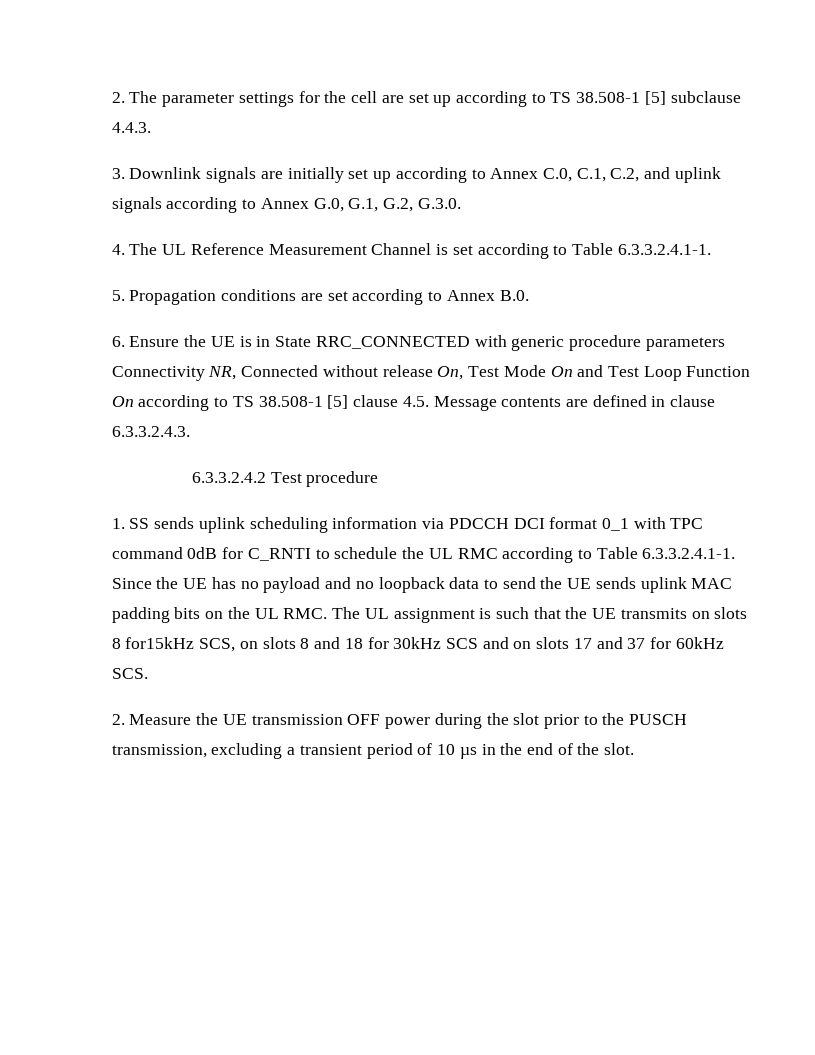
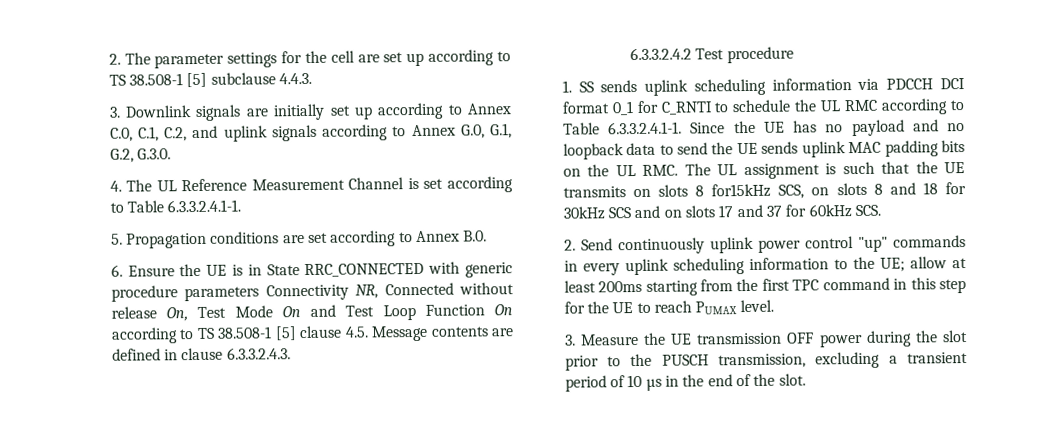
- 1. SS sends uplink scheduling information via PDCCH DCI format 0_1 with TPC command 0dB for C_RNTI to schedule the UL RMC according to Table 6.3.3.2.4.1-1. Since the UE has no payload and no loopback data to send the UE sends uplink MAC padding bits on the UL RMC. The UL assignment is such that the UE transmits on slots 8 for15kHz SCS, on slots 8 and 18 for 30kHz SCS and on slots 17 and 37 for 60kHz SCS.
+ 1. SS sends uplink scheduling information via PDCCH DCI format 0_1 for C_RNTI to schedule the UL RMC according to Table 6.3.3.2.4.1-1. Since the UE has no payload and no loopback data to send the UE sends uplink MAC padding bits on the UL RMC. The UL assignment is such that the UE transmits on slots 8 for15kHz SCS, on slots 8 and 18 for 30kHz SCS and on slots 17 and 37 for 60kHz SCS.
- 2. Measure the UE transmission OFF power during the slot prior to the PUSCH transmission, excluding a transient period of 10 µs in the end of the slot.
+ 2. Send continuously uplink power control "up" commands in every uplink scheduling information to the UE; allow at least 200ms starting from the first TPC command in this step for the UE to reach PUMAX level.
+ 3. Measure the UE transmission OFF power during the slot prior to the PUSCH transmission, excluding a transient period of 10 µs in the end of the slot.

